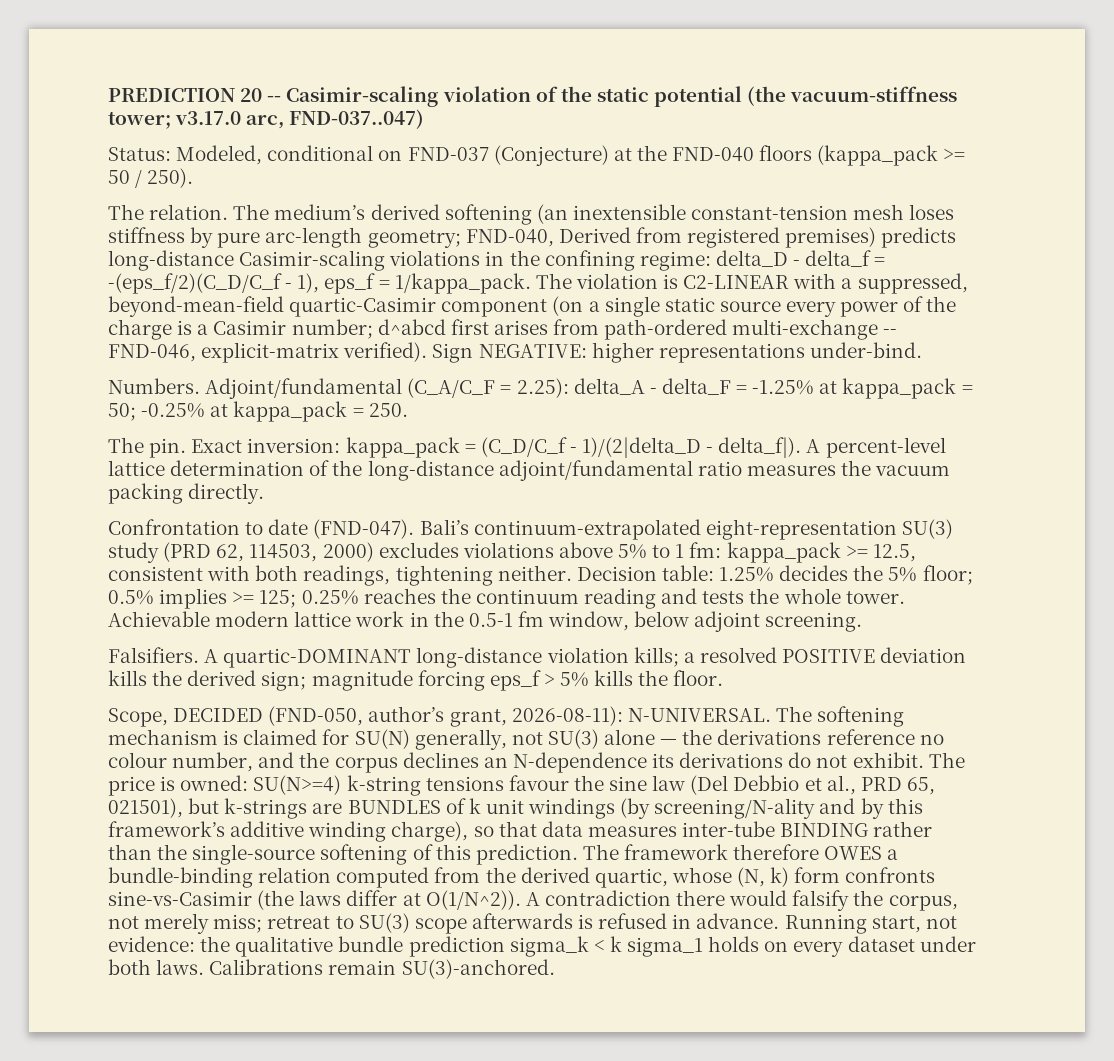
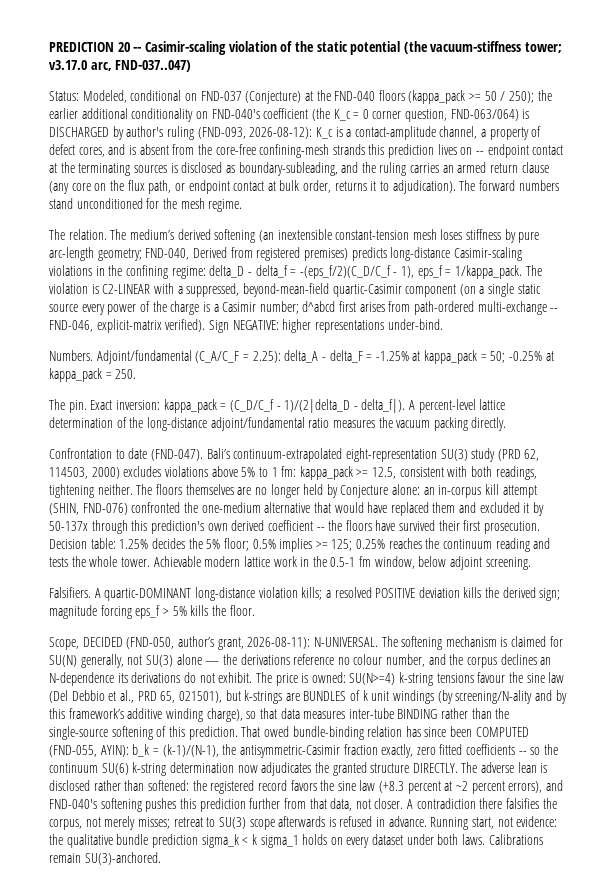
- Status: Modeled, conditional on FND-037 (Conjecture) at the FND-040 floors (kappa_pack >= 50 / 250).
+ Status: Modeled, conditional on FND-037 (Conjecture) at the FND-040 floors (kappa_pack >= 50 / 250); the earlier additional conditionality on FND-040's coefficient (the K_c = 0 corner question, FND-063/064) is DISCHARGED by author's ruling (FND-093, 2026-08-12): K_c is a contact-amplitude channel, a property of defect cores, and is absent from the core-free confining-mesh strands this prediction lives on -- endpoint contact at the terminating sources is disclosed as boundary-subleading, and the ruling carries an armed return clause (any core on the flux path, or endpoint contact at bulk order, returns it to adjudication). The forward numbers stand unconditioned for the mesh regime.
+ The floors themselves are no longer held by Conjecture alone: an in-corpus kill attempt (SHIN, FND-076) confronted the one-medium alternative that would have replaced them and excluded it by 50-137x through this prediction's own derived coefficient -- the floors have survived their first prosecution.
- The framework therefore OWES a bundle-binding relation computed from the derived quartic, whose (N, k) form confronts sine-vs-Casimir (the laws differ at O(1/N^2)).
+ That owed bundle-binding relation has since been COMPUTED (FND-055, AYIN): b_k = (k-1)/(N-1), the antisymmetric-Casimir fraction exactly, zero fitted coefficients -- so the continuum SU(6) k-string determination now adjudicates the granted structure DIRECTLY. The adverse lean is disclosed rather than softened: the registered record favors the sine law (+8.3 percent at ~2 percent errors), and FND-040's softening pushes this prediction further from that data, not closer.
- A contradiction there would falsify the corpus, not merely miss; retreat to SU(3) scope afterwards is refused in advance.
+ A contradiction there falsifies the corpus, not merely misses; retreat to SU(3) scope afterwards is refused in advance.

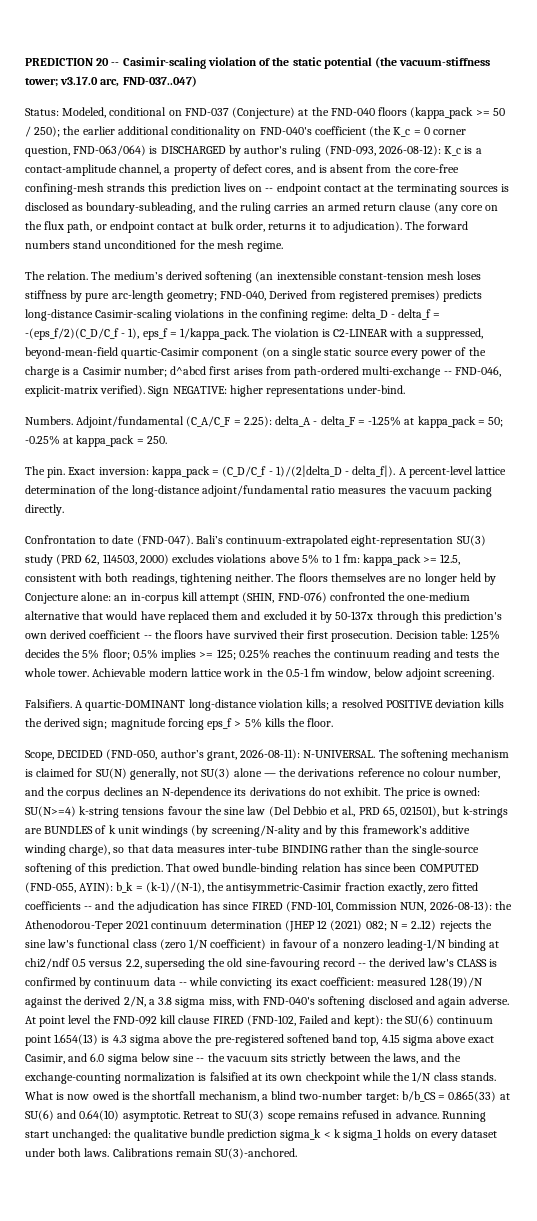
- That owed bundle-binding relation has since been COMPUTED (FND-055, AYIN): b_k = (k-1)/(N-1), the antisymmetric-Casimir fraction exactly, zero fitted coefficients -- so the continuum SU(6) k-string determination now adjudicates the granted structure DIRECTLY. The adverse lean is disclosed rather than softened: the registered record favors the sine law (+8.3 percent at ~2 percent errors), and FND-040's softening pushes this prediction further from that data, not closer. A contradiction there falsifies the corpus, not merely misses; retreat to SU(3) scope afterwards is refused in advance.
+ That owed bundle-binding relation has since been COMPUTED (FND-055, AYIN): b_k = (k-1)/(N-1), the antisymmetric-Casimir fraction exactly, zero fitted coefficients -- and the adjudication has since FIRED (FND-101, Commission NUN, 2026-08-13): the Athenodorou-Teper 2021 continuum determination (JHEP 12 (2021) 082; N = 2..12) rejects the sine law's functional class (zero 1/N coefficient) in favour of a nonzero leading-1/N binding at chi2/ndf 0.5 versus 2.2, superseding the old sine-favouring record -- the derived law's CLASS is confirmed by continuum data -- while convicting its exact coefficient: measured 1.28(19)/N against the derived 2/N, a 3.8 sigma miss, with FND-040's softening disclosed and again adverse. At point level the FND-092 kill clause FIRED (FND-102, Failed and kept): the SU(6) continuum point 1.654(13) is 4.3 sigma above the pre-registered softened band top, 4.15 sigma above exact Casimir, and 6.0 sigma below sine -- the vacuum sits strictly between the laws, and the exchange-counting normalization is falsified at its own checkpoint while the 1/N class stands. What is now owed is the shortfall mechanism, a blind two-number target: b/b_CS = 0.865(33) at SU(6) and 0.64(10) asymptotic. Retreat to SU(3) scope remains refused in advance.
- Running start, not evidence: the qualitative bundle prediction sigma_k < k sigma_1 holds on every dataset under both laws.
+ Running start unchanged: the qualitative bundle prediction sigma_k < k sigma_1 holds on every dataset under both laws.

